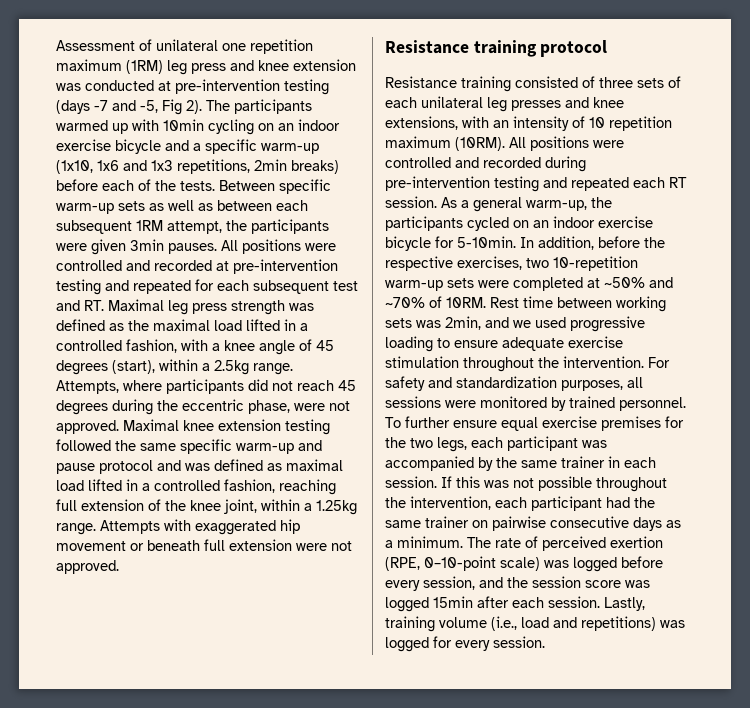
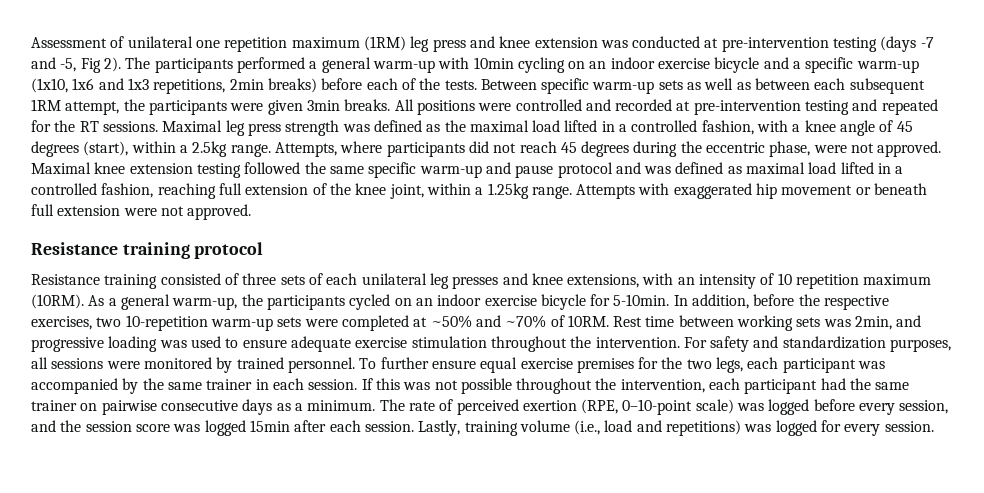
- The participants warmed up with 10min cycling on an indoor exercise bicycle and a specific warm-up (1x10, 1x6 and 1x3 repetitions, 2min breaks) before each of the tests.
+ The participants performed a general warm-up with 10min cycling on an indoor exercise bicycle and a specific warm-up (1x10, 1x6 and 1x3 repetitions, 2min breaks) before each of the tests.
- Between specific warm-up sets as well as between each subsequent 1RM attempt, the participants were given 3min pauses.
+ Between specific warm-up sets as well as between each subsequent 1RM attempt, the participants were given 3min breaks.
- All positions were controlled and recorded at pre-intervention testing and repeated for each subsequent test and RT. Maximal leg press strength was defined as the maximal load lifted in a controlled fashion, with a knee angle of 45 degrees (start), within a 2.5kg range.
+ All positions were controlled and recorded at pre-intervention testing and repeated for the RT sessions. Maximal leg press strength was defined as the maximal load lifted in a controlled fashion, with a knee angle of 45 degrees (start), within a 2.5kg range.
- All positions were controlled and recorded during pre-intervention testing and repeated each RT session.
- Rest time between working sets was 2min, and we used progressive loading to ensure adequate exercise stimulation throughout the intervention.
+ Rest time between working sets was 2min, and progressive loading was used to ensure adequate exercise stimulation throughout the intervention.

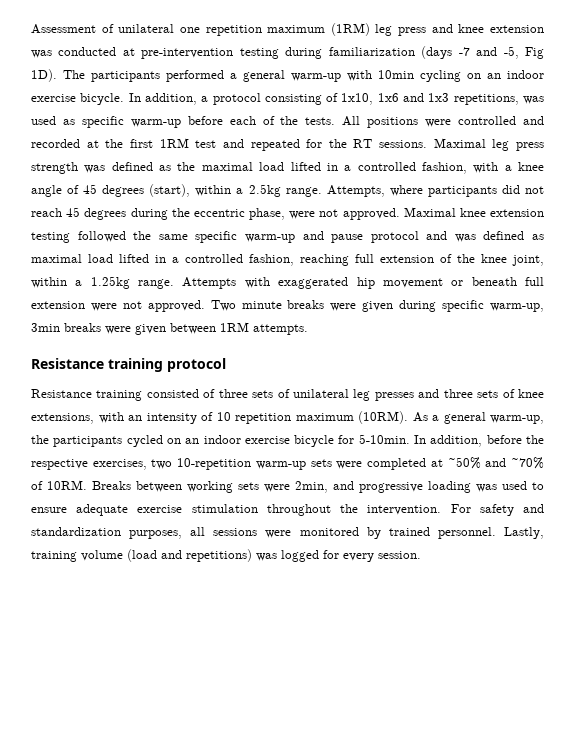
- Assessment of unilateral one repetition maximum (1RM) leg press and knee extension was conducted at pre-intervention testing (days -7 and -5, Fig 2).
+ Assessment of unilateral one repetition maximum (1RM) leg press and knee extension was conducted at pre-intervention testing during familiarization (days -7 and -5, Fig 1D).
- The participants performed a general warm-up with 10min cycling on an indoor exercise bicycle and a specific warm-up (1x10, 1x6 and 1x3 repetitions, 2min breaks) before each of the tests.
+ The participants performed a general warm-up with 10min cycling on an indoor exercise bicycle. In addition, a protocol consisting of 1x10, 1x6 and 1x3 repetitions, was used as specific warm-up before each of the tests.
- Between specific warm-up sets as well as between each subsequent 1RM attempt, the participants were given 3min breaks.
- All positions were controlled and recorded at pre-intervention testing and repeated for the RT sessions.
+ All positions were controlled and recorded at the first 1RM test and repeated for the RT sessions.
+ Two minute breaks were given during specific warm-up, 3min breaks were given between 1RM attempts.
- Resistance training consisted of three sets of each unilateral leg presses and knee extensions, with an intensity of 10 repetition maximum (10RM).
+ Resistance training consisted of three sets of unilateral leg presses and three sets of knee extensions, with an intensity of 10 repetition maximum (10RM).
- Rest time between working sets was 2min, and progressive loading was used to ensure adequate exercise stimulation throughout the intervention.
+ Breaks between working sets were 2min, and progressive loading was used to ensure adequate exercise stimulation throughout the intervention.
- To further ensure equal exercise premises for the two legs, each participant was accompanied by the same trainer in each session. If this was not possible throughout the intervention, each participant had the same trainer on pairwise consecutive days as a minimum. The rate of perceived exertion (RPE, 0–10-point scale) was logged before every session, and the session score was logged 15min after each session.
- Lastly, training volume (i.e., load and repetitions) was logged for every session.
+ Lastly, training volume (load and repetitions) was logged for every session.

